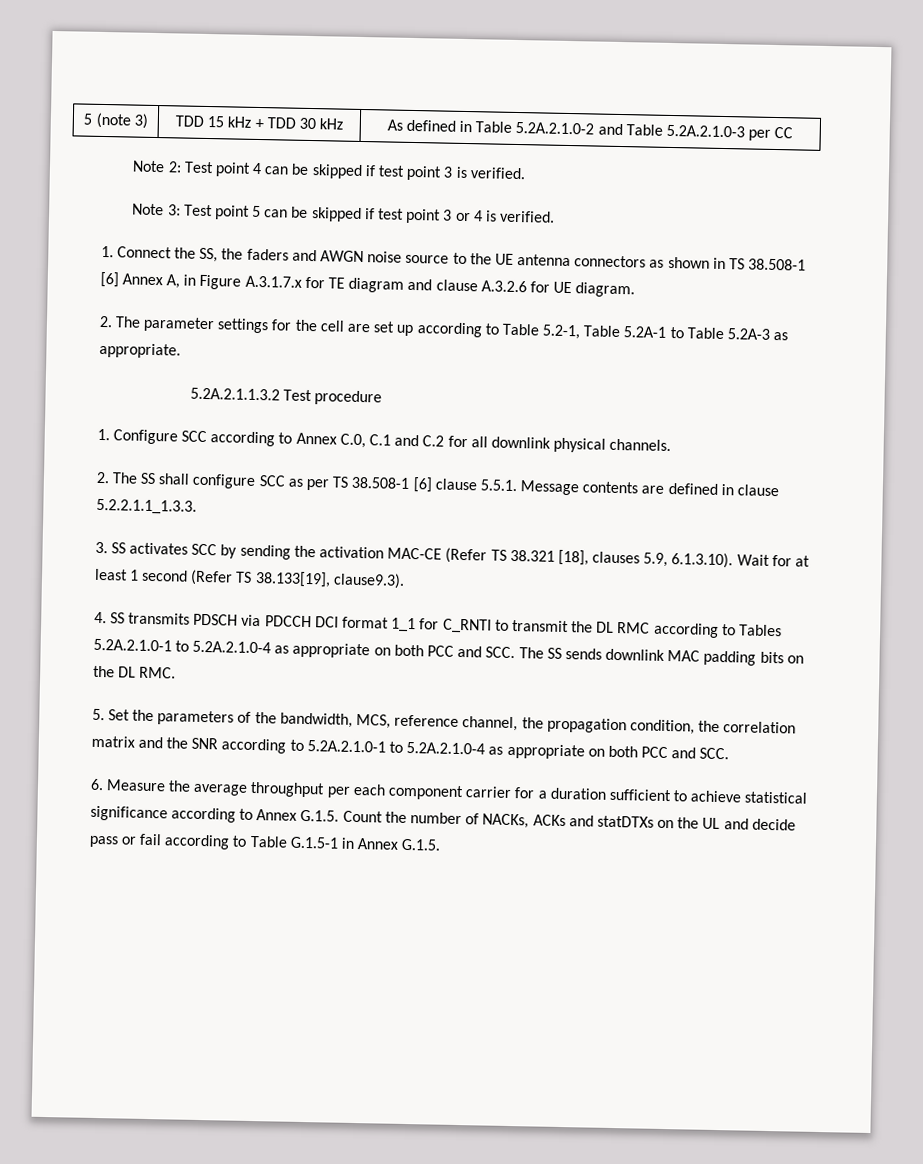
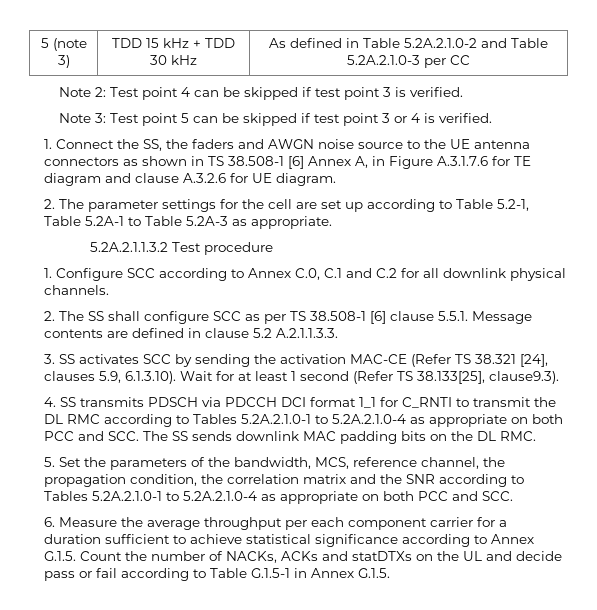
- 1. Connect the SS, the faders and AWGN noise source to the UE antenna connectors as shown in TS 38.508-1 [6] Annex A, in Figure A.3.1.7.x for TE diagram and clause A.3.2.6 for UE diagram.
+ 1. Connect the SS, the faders and AWGN noise source to the UE antenna connectors as shown in TS 38.508-1 [6] Annex A, in Figure A.3.1.7.6 for TE diagram and clause A.3.2.6 for UE diagram.
- 2. The SS shall configure SCC as per TS 38.508-1 [6] clause 5.5.1. Message contents are defined in clause 5.2.2.1.1_1.3.3.
+ 2. The SS shall configure SCC as per TS 38.508-1 [6] clause 5.5.1. Message contents are defined in clause 5.2 A.2.1.1.3.3.
- 3. SS activates SCC by sending the activation MAC-CE (Refer TS 38.321 [18], clauses 5.9, 6.1.3.10). Wait for at least 1 second (Refer TS 38.133[19], clause9.3).
+ 3. SS activates SCC by sending the activation MAC-CE (Refer TS 38.321 [24], clauses 5.9, 6.1.3.10). Wait for at least 1 second (Refer TS 38.133[25], clause9.3).
- 5. Set the parameters of the bandwidth, MCS, reference channel, the propagation condition, the correlation matrix and the SNR according to 5.2A.2.1.0-1 to 5.2A.2.1.0-4 as appropriate on both PCC and SCC.
+ 5. Set the parameters of the bandwidth, MCS, reference channel, the propagation condition, the correlation matrix and the SNR according to Tables 5.2A.2.1.0-1 to 5.2A.2.1.0-4 as appropriate on both PCC and SCC.

